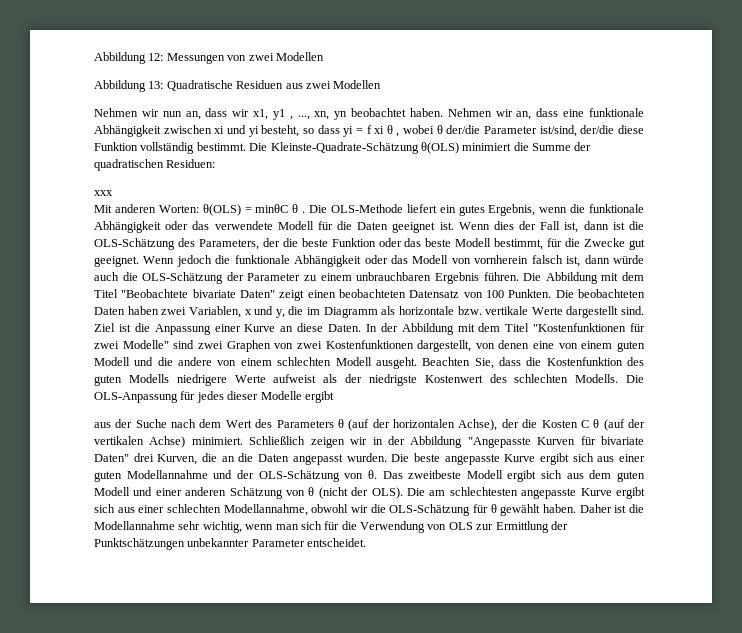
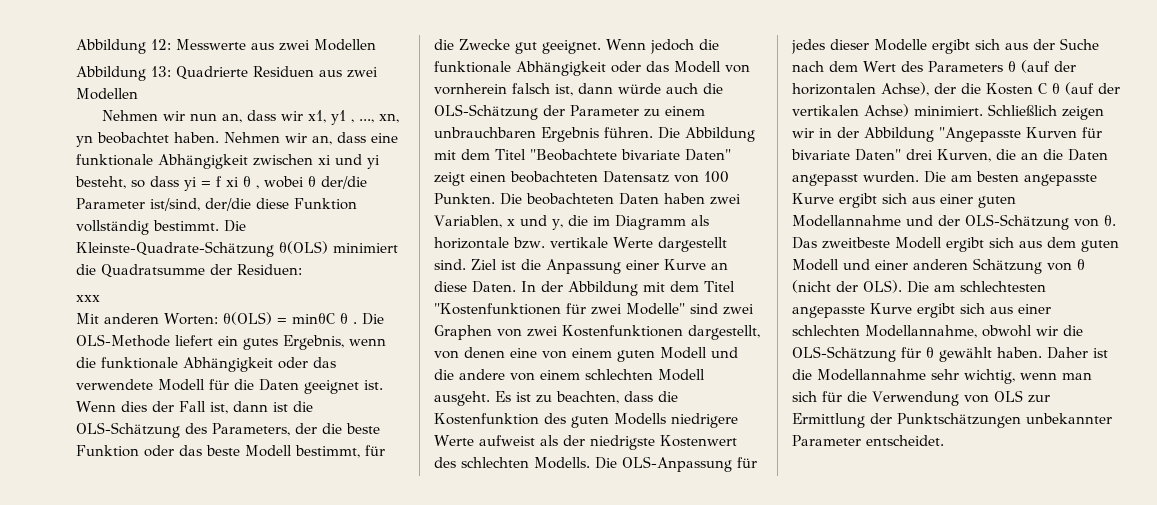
- Abbildung 12: Messungen von zwei Modellen
+ Abbildung 12: Messwerte aus zwei Modellen
- Abbildung 13: Quadratische Residuen aus zwei Modellen
+ Abbildung 13: Quadrierte Residuen aus zwei Modellen
- Die Kleinste-Quadrate-Schätzung θ(OLS) minimiert die Summe der quadratischen Residuen:
+ Die Kleinste-Quadrate-Schätzung θ(OLS) minimiert die Quadratsumme der Residuen:
- Beachten Sie, dass die Kostenfunktion des guten Modells niedrigere Werte aufweist als der niedrigste Kostenwert des schlechten Modells.
+ Es ist zu beachten, dass die Kostenfunktion des guten Modells niedrigere Werte aufweist als der niedrigste Kostenwert des schlechten Modells.
- Die OLS-Anpassung für jedes dieser Modelle ergibt
- aus der Suche nach dem Wert des Parameters θ (auf der horizontalen Achse), der die Kosten C θ (auf der vertikalen Achse) minimiert.
+ Die OLS-Anpassung für jedes dieser Modelle ergibt sich aus der Suche nach dem Wert des Parameters θ (auf der horizontalen Achse), der die Kosten C θ (auf der vertikalen Achse) minimiert.
- Die beste angepasste Kurve ergibt sich aus einer guten Modellannahme und der OLS-Schätzung von θ.
+ Die am besten angepasste Kurve ergibt sich aus einer guten Modellannahme und der OLS-Schätzung von θ.

